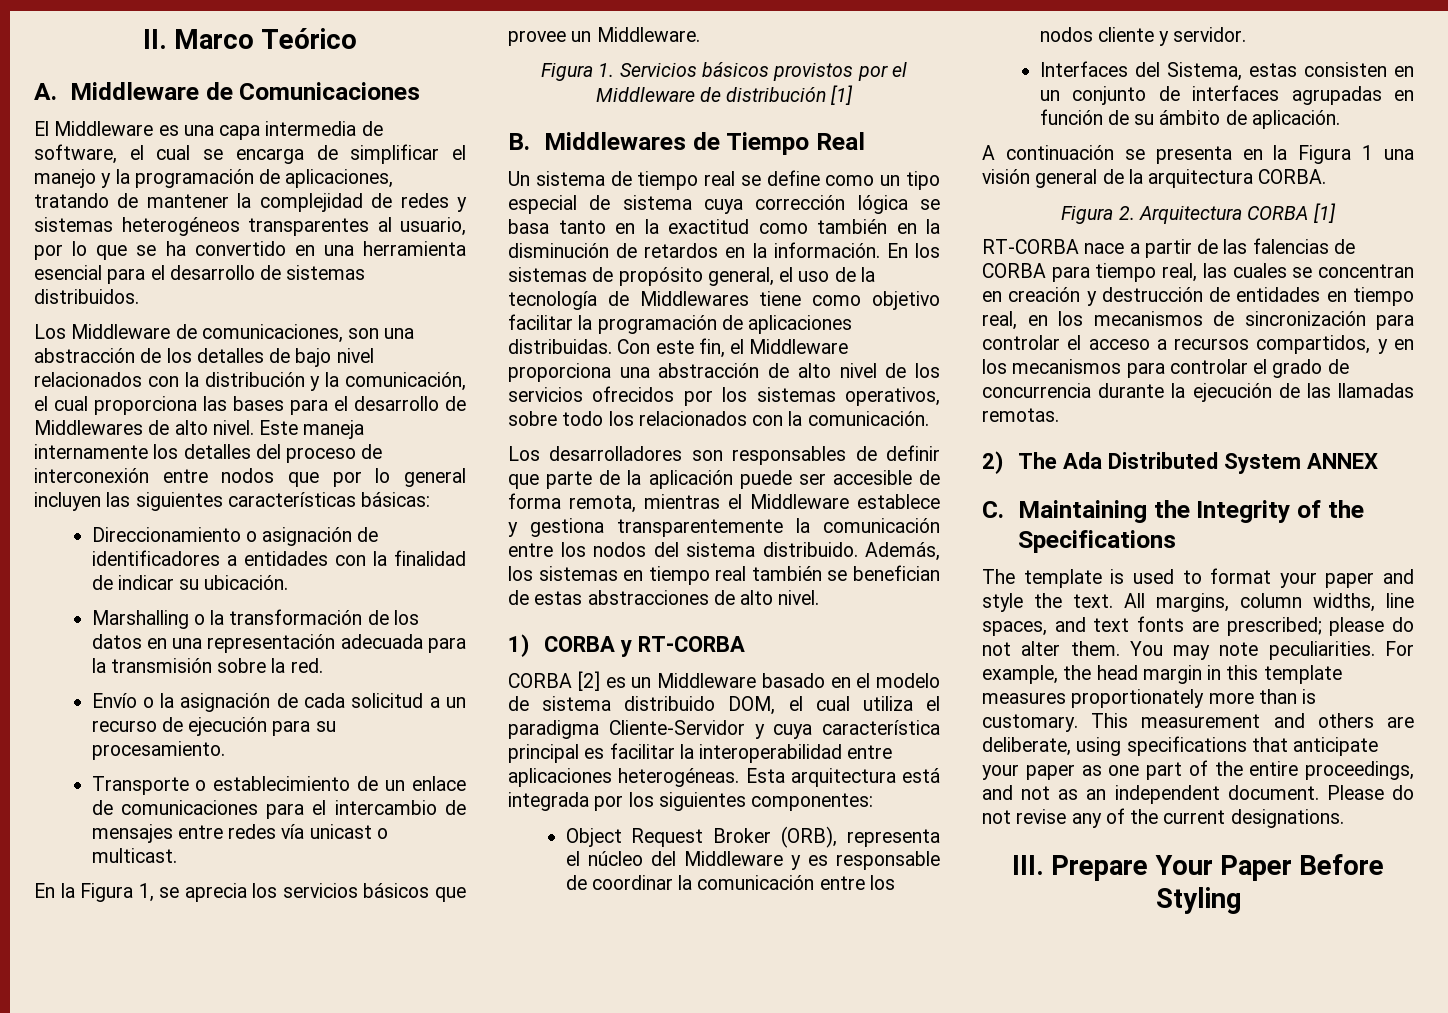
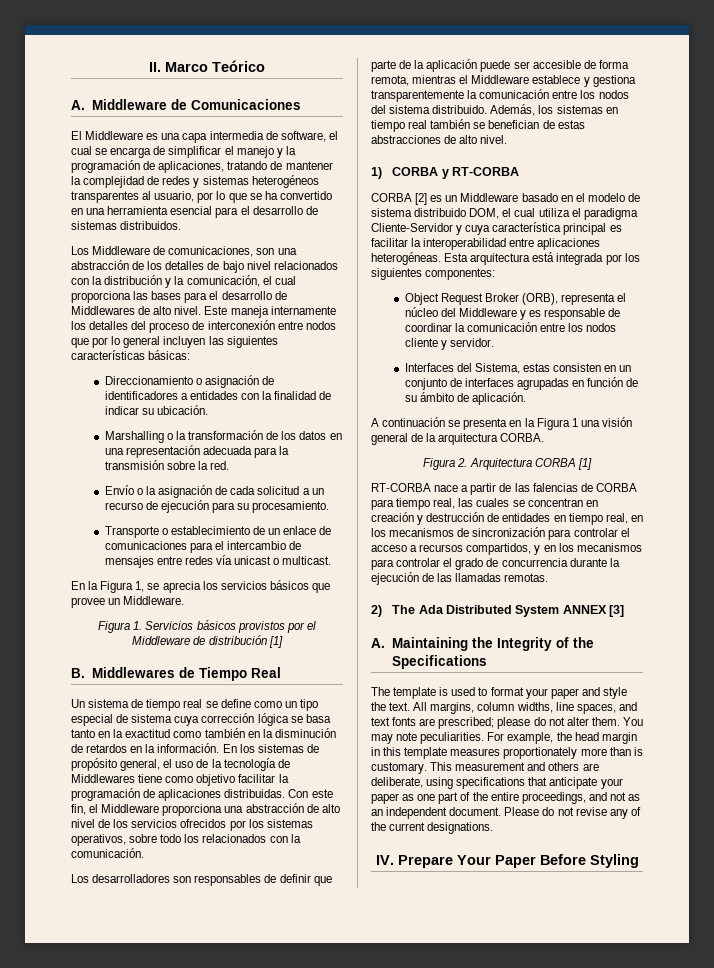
- 2) The Ada Distributed System ANNEX
- C. Maintaining the Integrity of the Specifications
+ 2) The Ada Distributed System ANNEX [3]
+ A. Maintaining the Integrity of the Specifications
- III. Prepare Your Paper Before Styling
+ IV. Prepare Your Paper Before Styling

